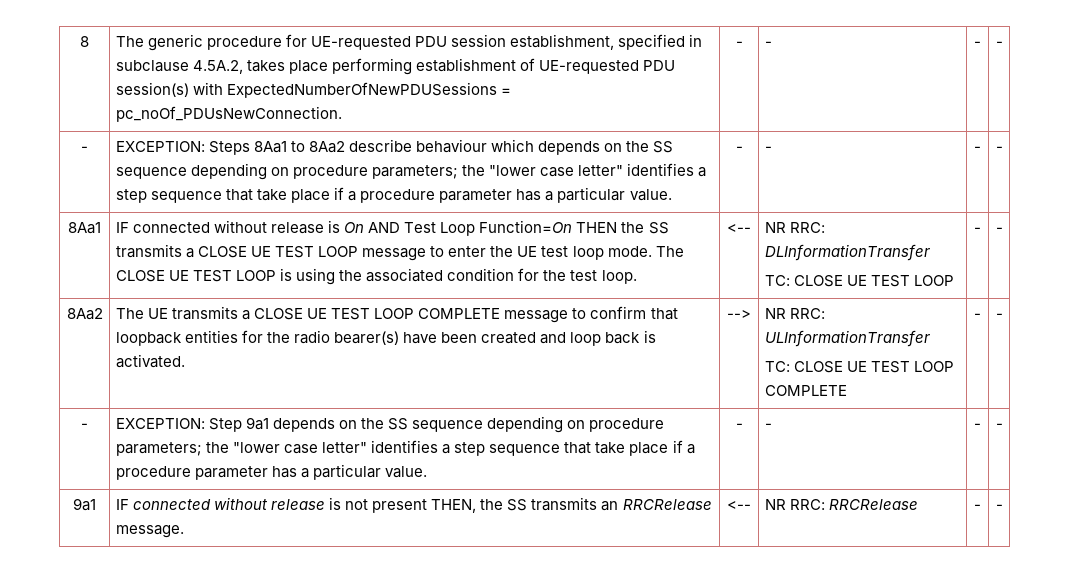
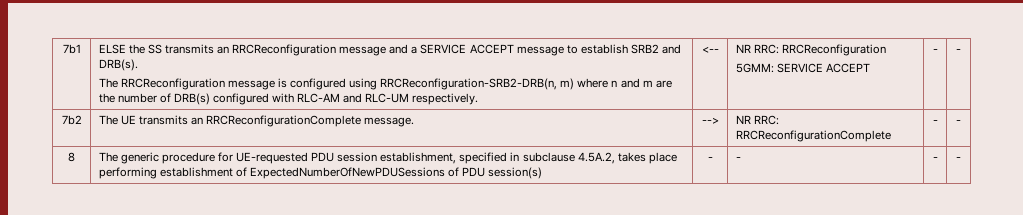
+ 7b1 | ELSE the SS transmits an RRCReconfiguration message and a SERVICE ACCEPT message to establish SRB2 and DRB(s).
+ The RRCReconfiguration message is configured using RRCReconfiguration-SRB2-DRB(n, m) where n and m are the number of DRB(s) configured with RLC-AM and RLC-UM respectively. | <-- | NR RRC: RRCReconfiguration
+ 5GMM: SERVICE ACCEPT | - | -
+ 7b2 | The UE transmits an RRCReconfigurationComplete message. | --> | NR RRC: RRCReconfigurationComplete | - | -
- 8 | The generic procedure for UE-requested PDU session establishment, specified in subclause 4.5A.2, takes place performing establishment of UE-requested PDU session(s) with ExpectedNumberOfNewPDUSessions = pc_noOf_PDUsNewConnection. | - | - | - | -
- - | EXCEPTION: Steps 8Aa1 to 8Aa2 describe behaviour which depends on the SS sequence depending on procedure parameters; the "lower case letter" identifies a step sequence that take place if a procedure parameter has a particular value. | - | - | - | -
- 8Aa1 | IF connected without release is On AND Test Loop Function=On THEN the SS transmits a CLOSE UE TEST LOOP message to enter the UE test loop mode. The CLOSE UE TEST LOOP is using the associated condition for the test loop. | <-- | NR RRC: DLInformationTransfer
- TC: CLOSE UE TEST LOOP | - | -
- 8Aa2 | The UE transmits a CLOSE UE TEST LOOP COMPLETE message to confirm that loopback entities for the radio bearer(s) have been created and loop back is activated. | --> | NR RRC: ULInformationTransfer
- TC: CLOSE UE TEST LOOP COMPLETE | - | -
- - | EXCEPTION: Step 9a1 depends on the SS sequence depending on procedure parameters; the "lower case letter" identifies a step sequence that take place if a procedure parameter has a particular value. | - | - | - | -
- 9a1 | IF connected without release is not present THEN, the SS transmits an RRCRelease message. | <-- | NR RRC: RRCRelease | - | -
+ 8 | The generic procedure for UE-requested PDU session establishment, specified in subclause 4.5A.2, takes place performing establishment of ExpectedNumberOfNewPDUSessions of PDU session(s) | - | - | - | -

